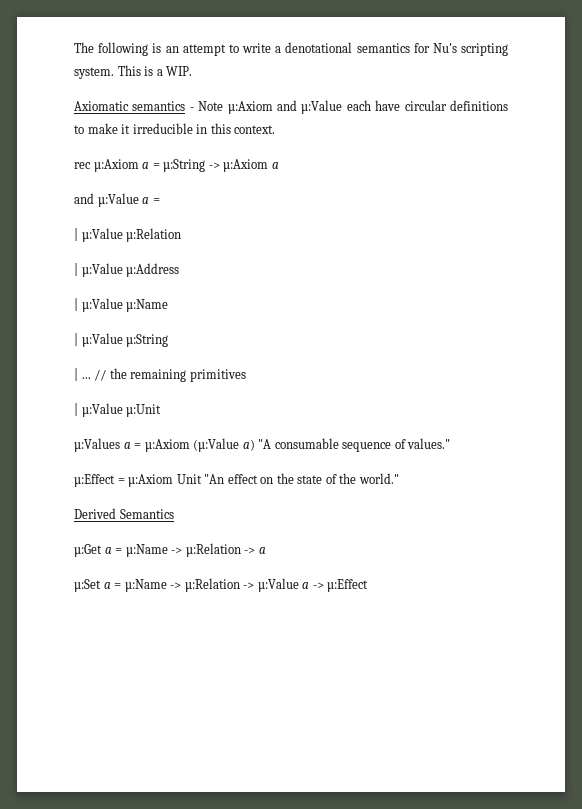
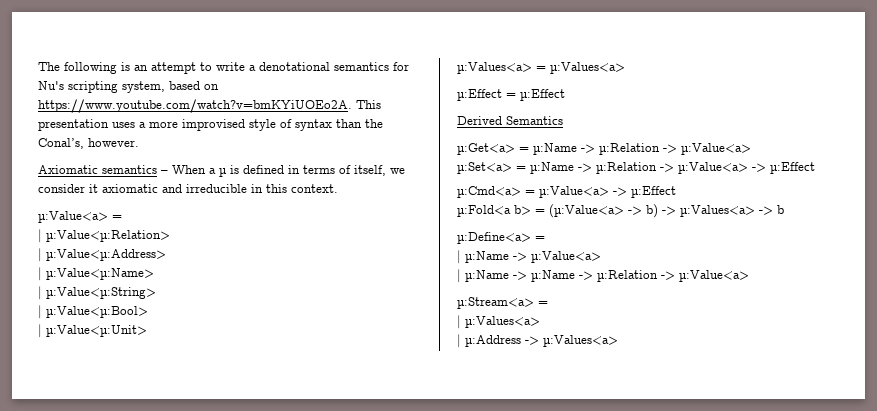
- The following is an attempt to write a denotational semantics for Nu's scripting system. This is a WIP.
- Axiomatic semantics - Note µ:Axiom and µ:Value each have circular definitions to make it irreducible in this context.
- rec µ:Axiom a = µ:String -> µ:Axiom a
- and µ:Value a =
- | µ:Value µ:Relation
- | µ:Value µ:Address
- | µ:Value µ:Name
- | µ:Value µ:String
- | ... // the remaining primitives
- | µ:Value µ:Unit
- µ:Values a = µ:Axiom (µ:Value a) "A consumable sequence of values."
- µ:Effect = µ:Axiom Unit "An effect on the state of the world."
+ The following is an attempt to write a denotational semantics for Nu's scripting system, based on https://www.youtube.com/watch?v=bmKYiUOEo2A. This presentation uses a more improvised style of syntax than the Conal’s, however.
+ Axiomatic semantics – When a µ is defined in terms of itself, we consider it axiomatic and irreducible in this context.
+ µ:Value<a> =
+ | µ:Value<µ:Relation>
+ | µ:Value<µ:Address>
+ | µ:Value<µ:Name>
+ | µ:Value<µ:String>
+ | µ:Value<µ:Bool>
+ | µ:Value<µ:Unit>
+ µ:Values<a> = µ:Values<a>
+ µ:Effect = µ:Effect
- µ:Get a = µ:Name -> µ:Relation -> a
- µ:Set a = µ:Name -> µ:Relation -> µ:Value a -> µ:Effect
+ µ:Get<a> = µ:Name -> µ:Relation -> µ:Value<a>
+ µ:Set<a> = µ:Name -> µ:Relation -> µ:Value<a> -> µ:Effect
+ µ:Cmd<a> = µ:Value<a> -> µ:Effect
+ µ:Fold<a b> = (µ:Value<a> -> b) -> µ:Values<a> -> b
+ µ:Define<a> =
+ | µ:Name -> µ:Value<a>
+ | µ:Name -> µ:Name -> µ:Relation -> µ:Value<a>
+ µ:Stream<a> =
+ | µ:Values<a>
+ | µ:Address -> µ:Values<a>

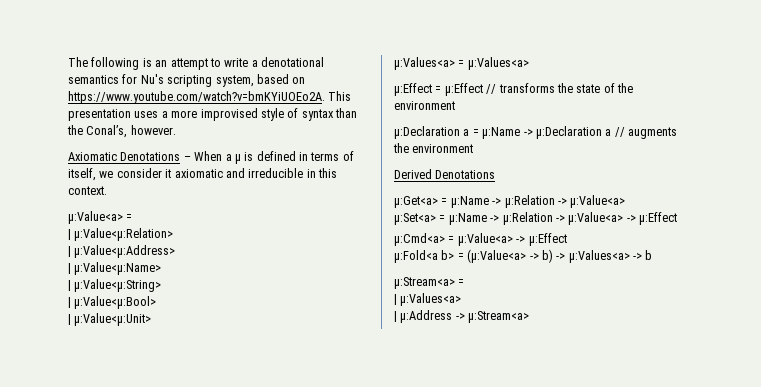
- Axiomatic semantics – When a µ is defined in terms of itself, we consider it axiomatic and irreducible in this context.
+ Axiomatic Denotations – When a µ is defined in terms of itself, we consider it axiomatic and irreducible in this context.
- µ:Effect = µ:Effect
+ µ:Effect = µ:Effect // transforms the state of the environment
+ µ:Declaration a = µ:Name -> µ:Declaration a // augments the environment
- Derived Semantics
+ Derived Denotations
- µ:Define<a> =
- | µ:Name -> µ:Value<a>
- | µ:Name -> µ:Name -> µ:Relation -> µ:Value<a>
- | µ:Address -> µ:Values<a>
+ | µ:Address -> µ:Stream<a>

